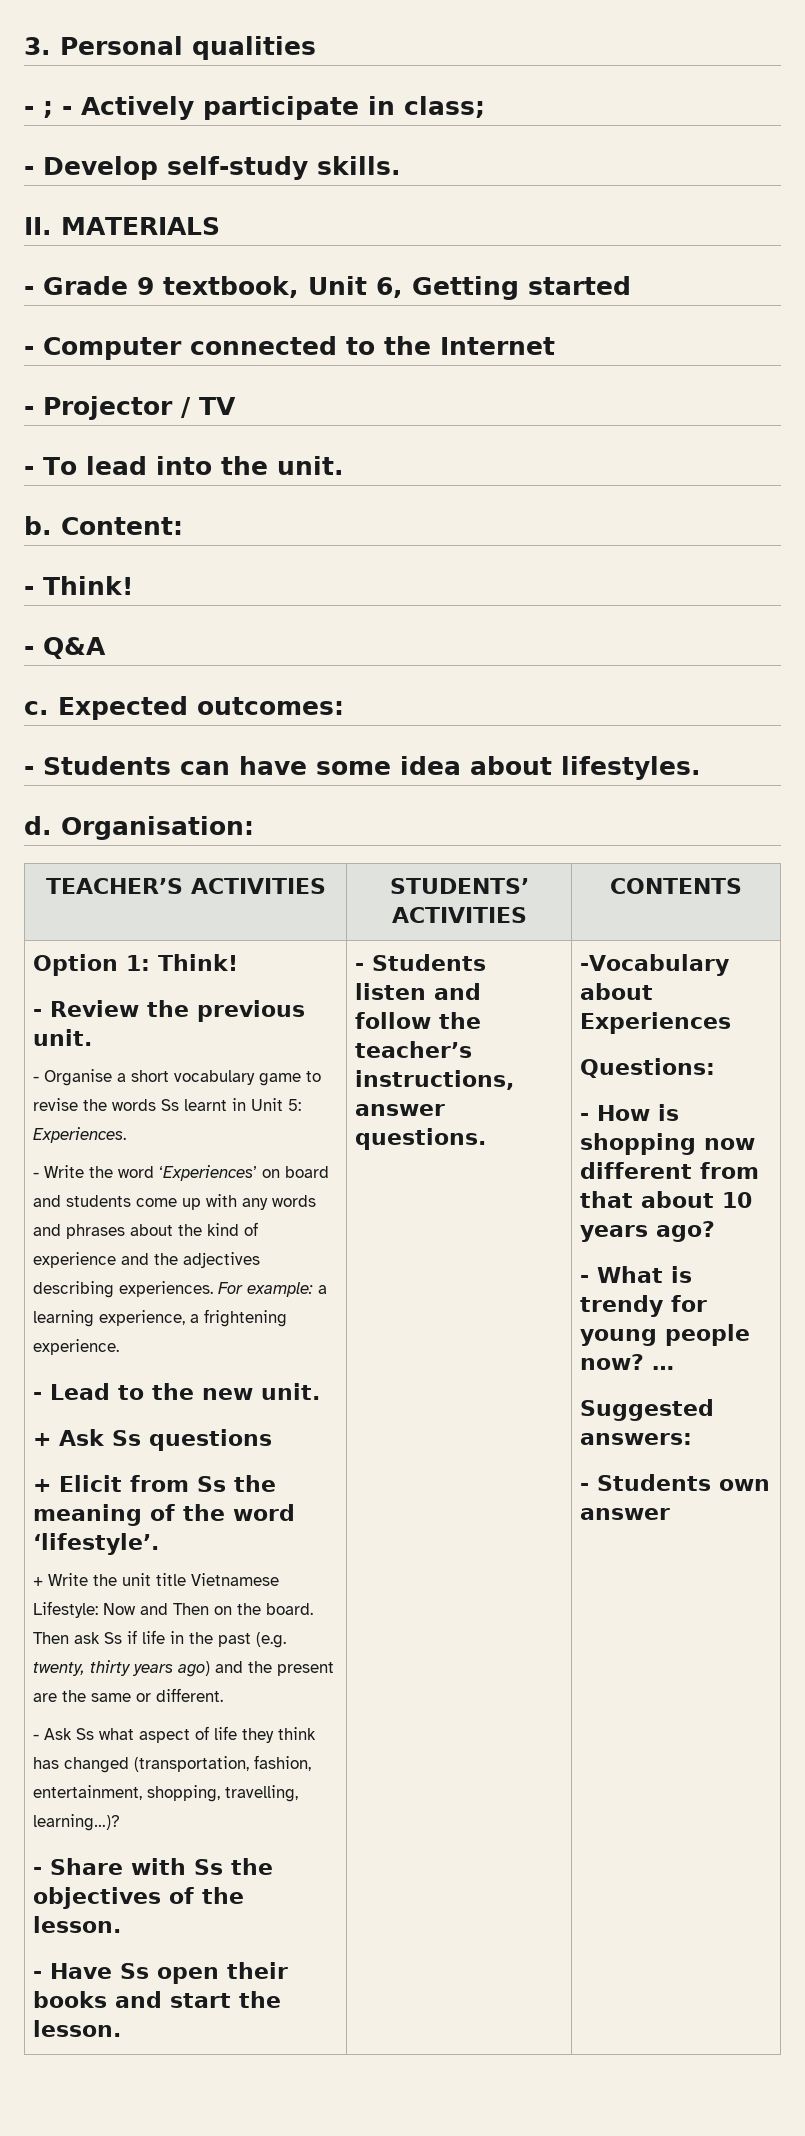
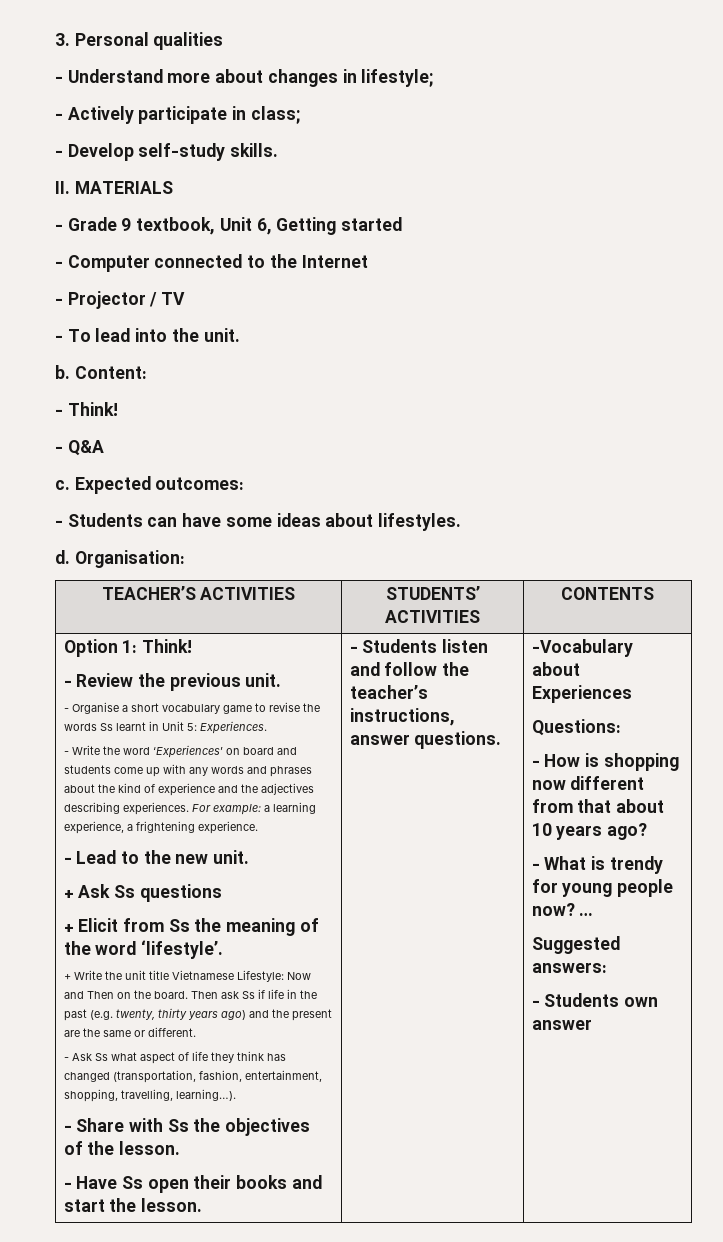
- - ; - Actively participate in class;
+ - Understand more about changes in lifestyle;
+ - Actively participate in class;
- - Students can have some idea about lifestyles.
+ - Students can have some ideas about lifestyles.
- - Ask Ss what aspect of life they think has changed (transportation, fashion, entertainment, shopping, travelling, learning…)?
+ - Ask Ss what aspect of life they think has changed (transportation, fashion, entertainment, shopping, travelling, learning…).

